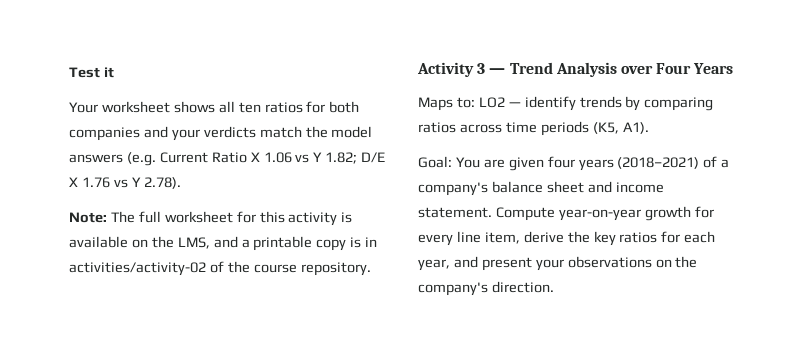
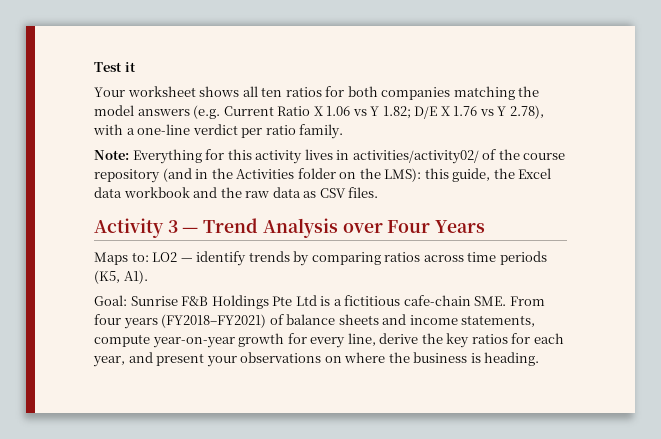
- Your worksheet shows all ten ratios for both companies and your verdicts match the model answers (e.g. Current Ratio X 1.06 vs Y 1.82; D/E X 1.76 vs Y 2.78).
- Note: The full worksheet for this activity is available on the LMS, and a printable copy is in activities/activity-02 of the course repository.
+ Your worksheet shows all ten ratios for both companies matching the model answers (e.g. Current Ratio X 1.06 vs Y 1.82; D/E X 1.76 vs Y 2.78), with a one-line verdict per ratio family.
+ Note: Everything for this activity lives in activities/activity02/ of the course repository (and in the Activities folder on the LMS): this guide, the Excel data workbook and the raw data as CSV files.
- Goal: You are given four years (2018–2021) of a company's balance sheet and income statement. Compute year-on-year growth for every line item, derive the key ratios for each year, and present your observations on the company's direction.
+ Goal: Sunrise F&B Holdings Pte Ltd is a fictitious cafe-chain SME. From four years (FY2018–FY2021) of balance sheets and income statements, compute year-on-year growth for every line, derive the key ratios for each year, and present your observations on where the business is heading.

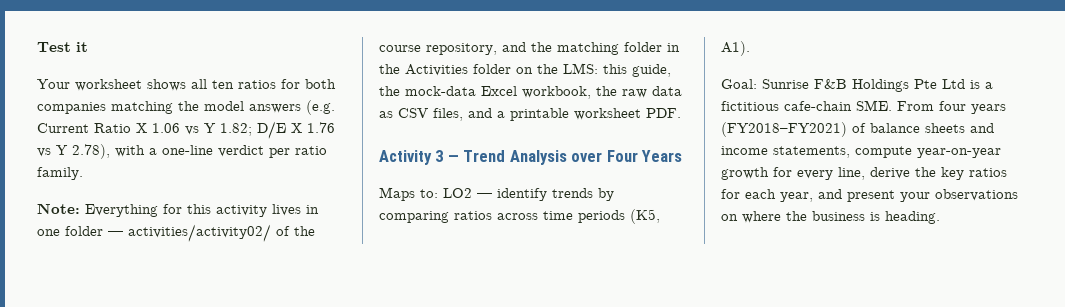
- Note: Everything for this activity lives in activities/activity02/ of the course repository (and in the Activities folder on the LMS): this guide, the Excel data workbook and the raw data as CSV files.
+ Note: Everything for this activity lives in one folder — activities/activity02/ of the course repository, and the matching folder in the Activities folder on the LMS: this guide, the mock-data Excel workbook, the raw data as CSV files, and a printable worksheet PDF.

